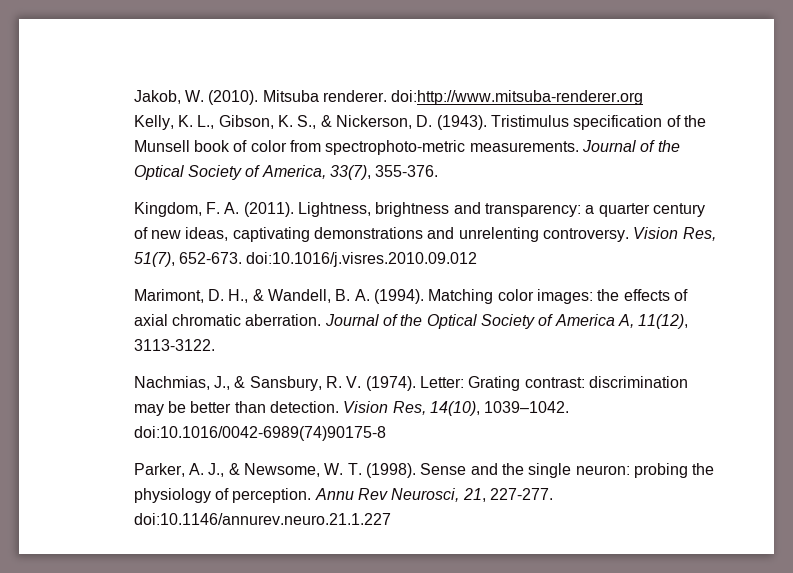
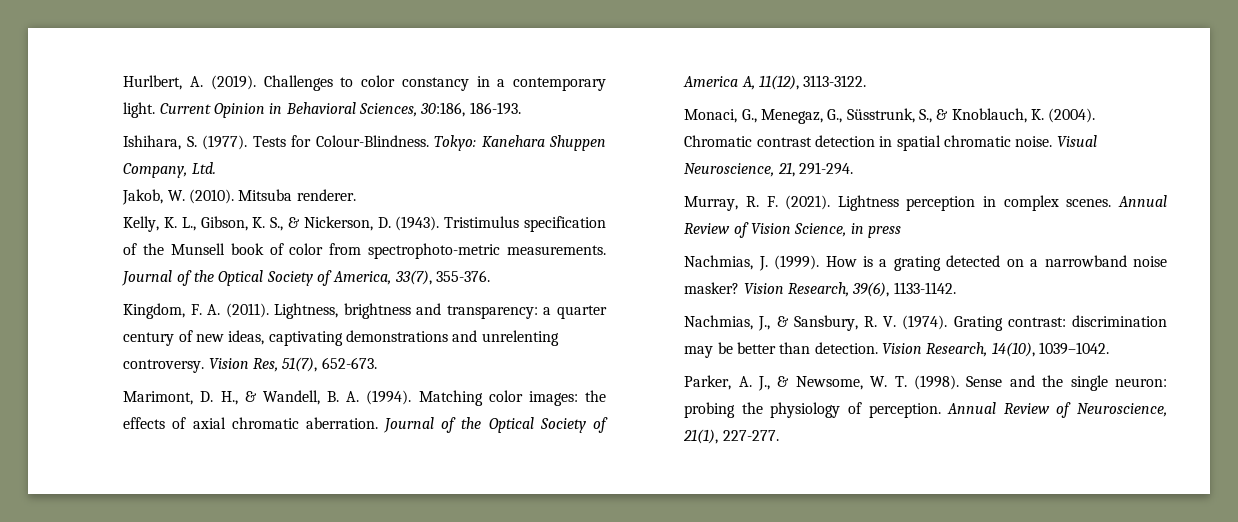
+ Hurlbert, A. (2019). Challenges to color constancy in a contemporary light. Current Opinion in Behavioral Sciences, 30:186, 186-193.
+ Ishihara, S. (1977). Tests for Colour-Blindness. Tokyo: Kanehara Shuppen Company, Ltd.
- Mitsuba renderer. doi:http://www.mitsuba-renderer.org
+ Mitsuba renderer.
- Vision Res, 51(7), 652-673. doi:10.1016/j.visres.2010.09.012
+ Vision Res, 51(7), 652-673.
+ Monaci, G., Menegaz, G., Süsstrunk, S., & Knoblauch, K. (2004). Chromatic contrast detection in spatial chromatic noise. Visual Neuroscience, 21, 291-294.
+ Murray, R. F. (2021). Lightness perception in complex scenes. Annual Review of Vision Science, in press
+ Nachmias, J. (1999). How is a grating detected on a narrowband noise masker? Vision Research, 39(6), 1133-1142.
- Letter: Grating contrast: discrimination may be better than detection.
+ Grating contrast: discrimination may be better than detection.
- Vision Res, 14(10), 1039–1042. doi:10.1016/0042-6989(74)90175-8
+ Vision Research, 14(10), 1039–1042.
- Annu Rev Neurosci, 21, 227-277. doi:10.1146/annurev.neuro.21.1.227
+ Annual Review of Neuroscience, 21(1), 227-277.

